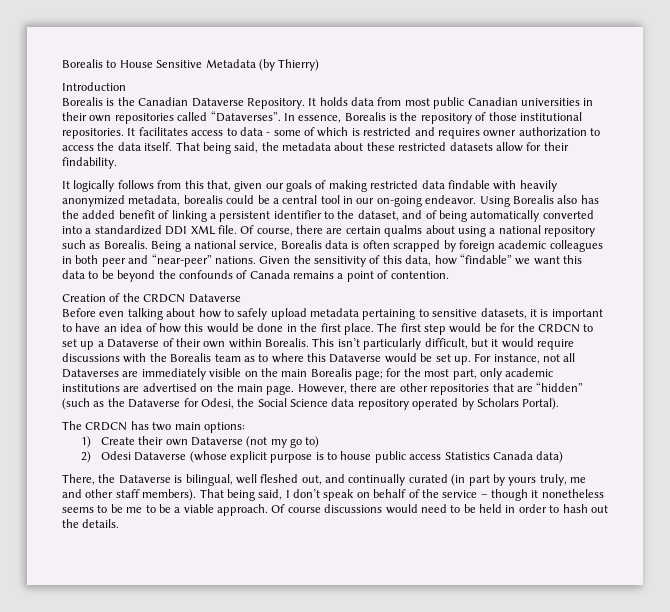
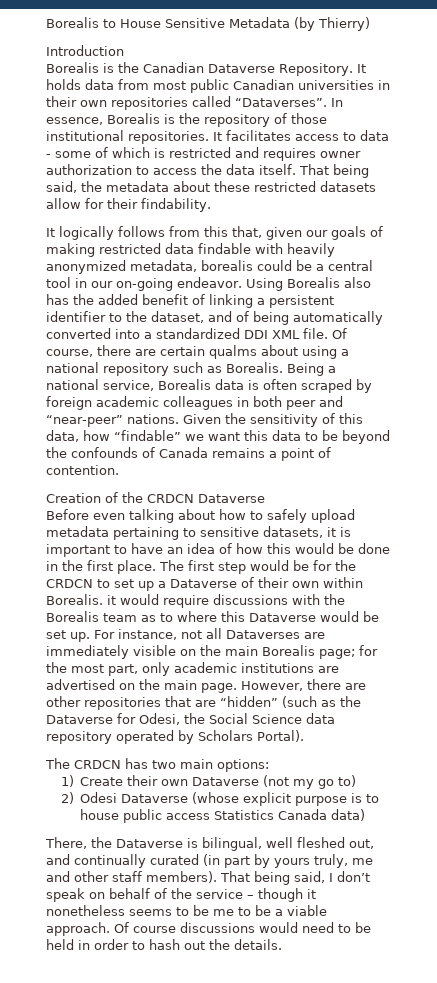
- Being a national service, Borealis data is often scrapped by foreign academic colleagues in both peer and “near-peer” nations.
+ Being a national service, Borealis data is often scraped by foreign academic colleagues in both peer and “near-peer” nations.
- The first step would be for the CRDCN to set up a Dataverse of their own within Borealis. This isn’t particularly difficult, but it would require discussions with the Borealis team as to where this Dataverse would be set up.
+ The first step would be for the CRDCN to set up a Dataverse of their own within Borealis. it would require discussions with the Borealis team as to where this Dataverse would be set up.

